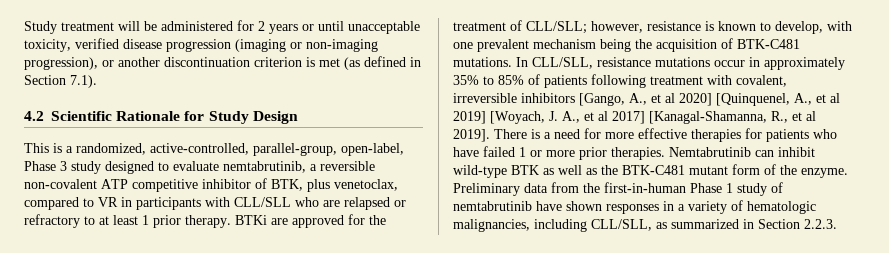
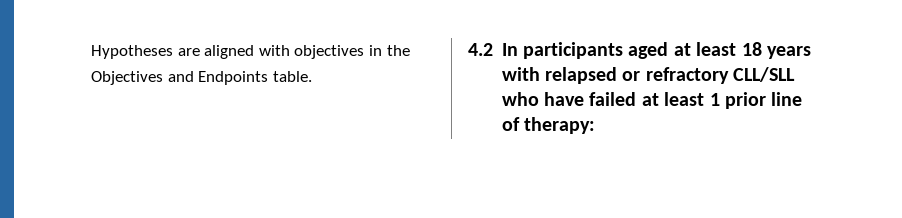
- Study treatment will be administered for 2 years or until unacceptable toxicity, verified disease progression (imaging or non-imaging progression), or another discontinuation criterion is met (as defined in Section 7.1).
- 4.2 Scientific Rationale for Study Design
- This is a randomized, active-controlled, parallel-group, open-label, Phase 3 study designed to evaluate nemtabrutinib, a reversible non-covalent ATP competitive inhibitor of BTK, plus venetoclax, compared to VR in participants with CLL/SLL who are relapsed or refractory to at least 1 prior therapy. BTKi are approved for the treatment of CLL/SLL; however, resistance is known to develop, with one prevalent mechanism being the acquisition of BTK-C481 mutations. In CLL/SLL, resistance mutations occur in approximately 35% to 85% of patients following treatment with covalent, irreversible inhibitors [Gango, A., et al 2020] [Quinquenel, A., et al 2019] [Woyach, J. A., et al 2017] [Kanagal-Shamanna, R., et al 2019]. There is a need for more effective therapies for patients who have failed 1 or more prior therapies. Nemtabrutinib can inhibit wild-type BTK as well as the BTK-C481 mutant form of the enzyme. Preliminary data from the first-in-human Phase 1 study of nemtabrutinib have shown responses in a variety of hematologic malignancies, including CLL/SLL, as summarized in Section 2.2.3.
+ Hypotheses are aligned with objectives in the Objectives and Endpoints table.
+ 4.2 In participants aged at least 18 years with relapsed or refractory CLL/SLL who have failed at least 1 prior line of therapy:

